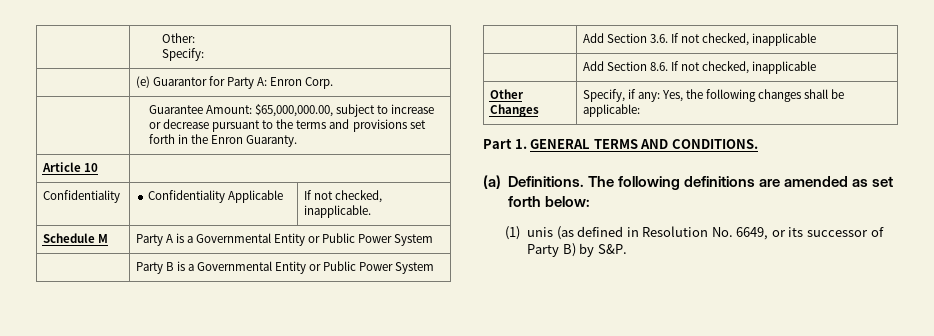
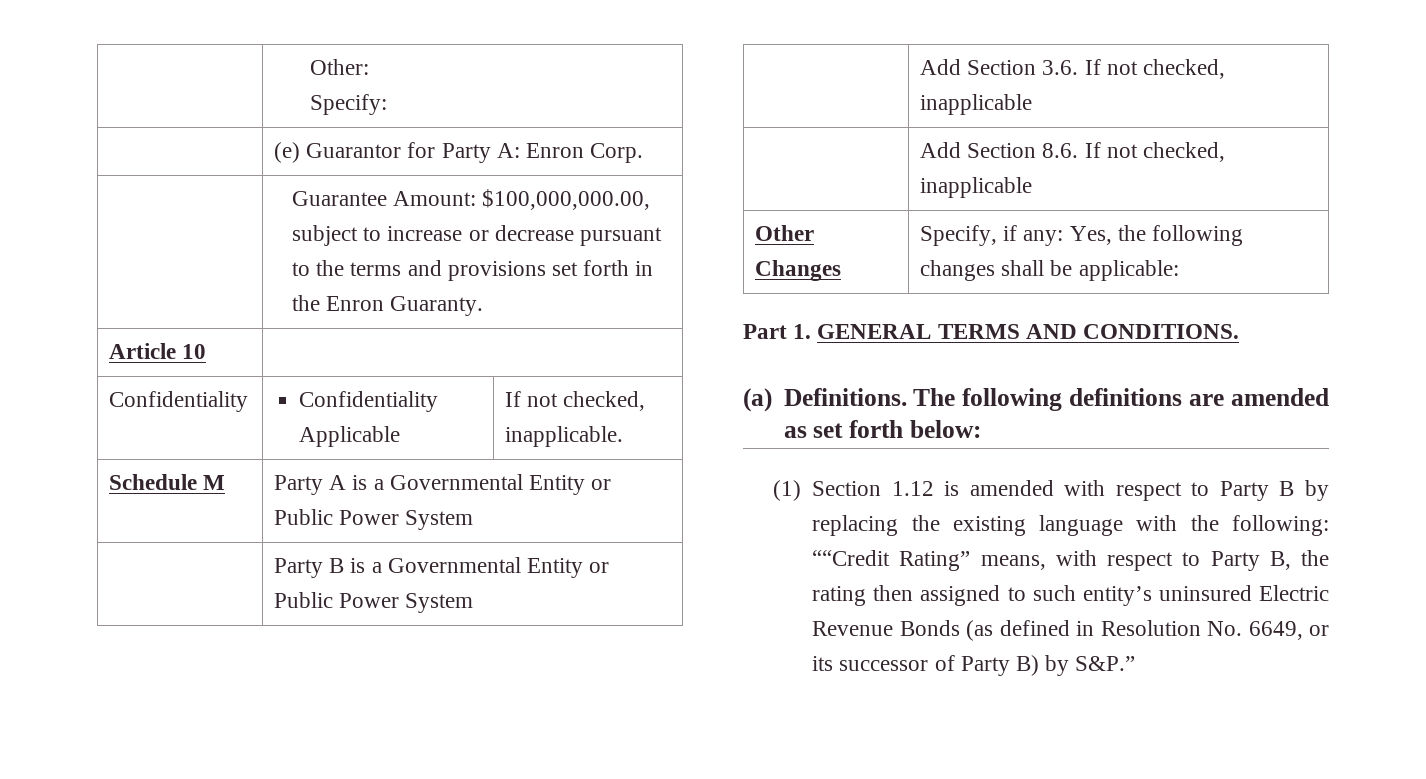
- | Guarantee Amount: $65,000,000.00, subject to increase or decrease pursuant to the terms and provisions set forth in the Enron Guaranty.
+ | Guarantee Amount: $100,000,000.00, subject to increase or decrease pursuant to the terms and provisions set forth in the Enron Guaranty.
- (1) unis (as defined in Resolution No. 6649, or its successor of Party B) by S&P.
+ (1) Section 1.12 is amended with respect to Party B by replacing the existing language with the following: ““Credit Rating” means, with respect to Party B, the rating then assigned to such entity’s uninsured Electric Revenue Bonds (as defined in Resolution No. 6649, or its successor of Party B) by S&P.”

